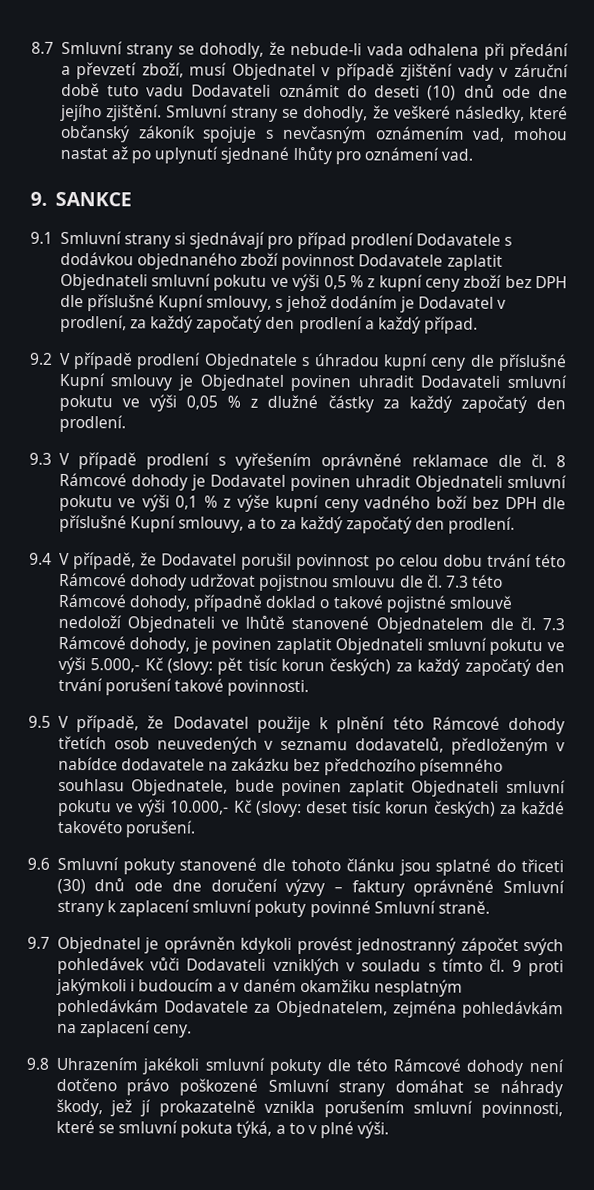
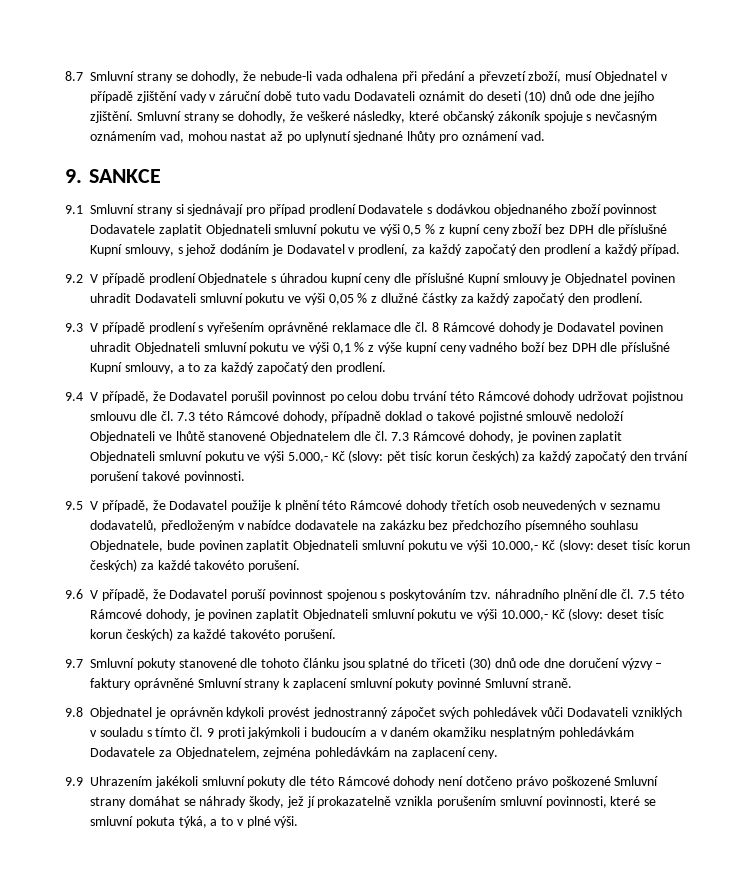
- 9.6 Smluvní pokuty stanovené dle tohoto článku jsou splatné do třiceti (30) dnů ode dne doručení výzvy – faktury oprávněné Smluvní strany k zaplacení smluvní pokuty povinné Smluvní straně.
+ 9.6 V případě, že Dodavatel poruší povinnost spojenou s poskytováním tzv. náhradního plnění dle čl. 7.5 této Rámcové dohody, je povinen zaplatit Objednateli smluvní pokutu ve výši 10.000,- Kč (slovy: deset tisíc korun českých) za každé takovéto porušení.
+ 9.7 Smluvní pokuty stanovené dle tohoto článku jsou splatné do třiceti (30) dnů ode dne doručení výzvy – faktury oprávněné Smluvní strany k zaplacení smluvní pokuty povinné Smluvní straně.
- 9.7 Objednatel je oprávněn kdykoli provést jednostranný zápočet svých pohledávek vůči Dodavateli vzniklých v souladu s tímto čl. 9 proti jakýmkoli i budoucím a v daném okamžiku nesplatným pohledávkám Dodavatele za Objednatelem, zejména pohledávkám na zaplacení ceny.
+ 9.8 Objednatel je oprávněn kdykoli provést jednostranný zápočet svých pohledávek vůči Dodavateli vzniklých v souladu s tímto čl. 9 proti jakýmkoli i budoucím a v daném okamžiku nesplatným pohledávkám Dodavatele za Objednatelem, zejména pohledávkám na zaplacení ceny.
- 9.8 Uhrazením jakékoli smluvní pokuty dle této Rámcové dohody není dotčeno právo poškozené Smluvní strany domáhat se náhrady škody, jež jí prokazatelně vznikla porušením smluvní povinnosti, které se smluvní pokuta týká, a to v plné výši.
+ 9.9 Uhrazením jakékoli smluvní pokuty dle této Rámcové dohody není dotčeno právo poškozené Smluvní strany domáhat se náhrady škody, jež jí prokazatelně vznikla porušením smluvní povinnosti, které se smluvní pokuta týká, a to v plné výši.

